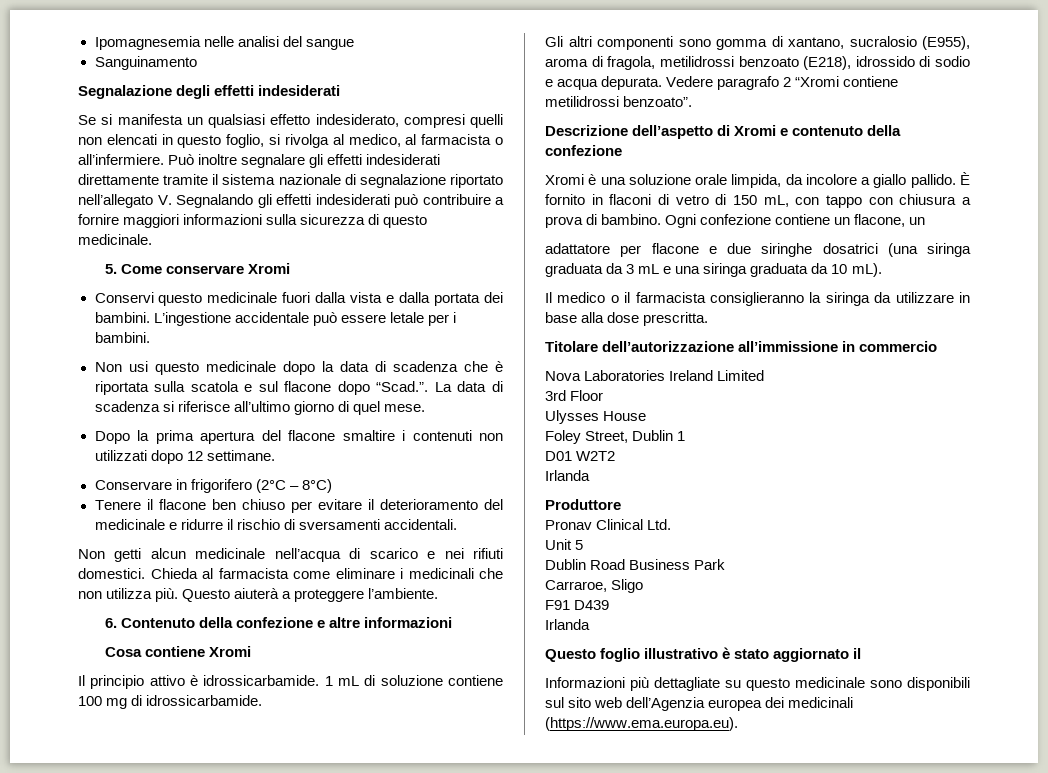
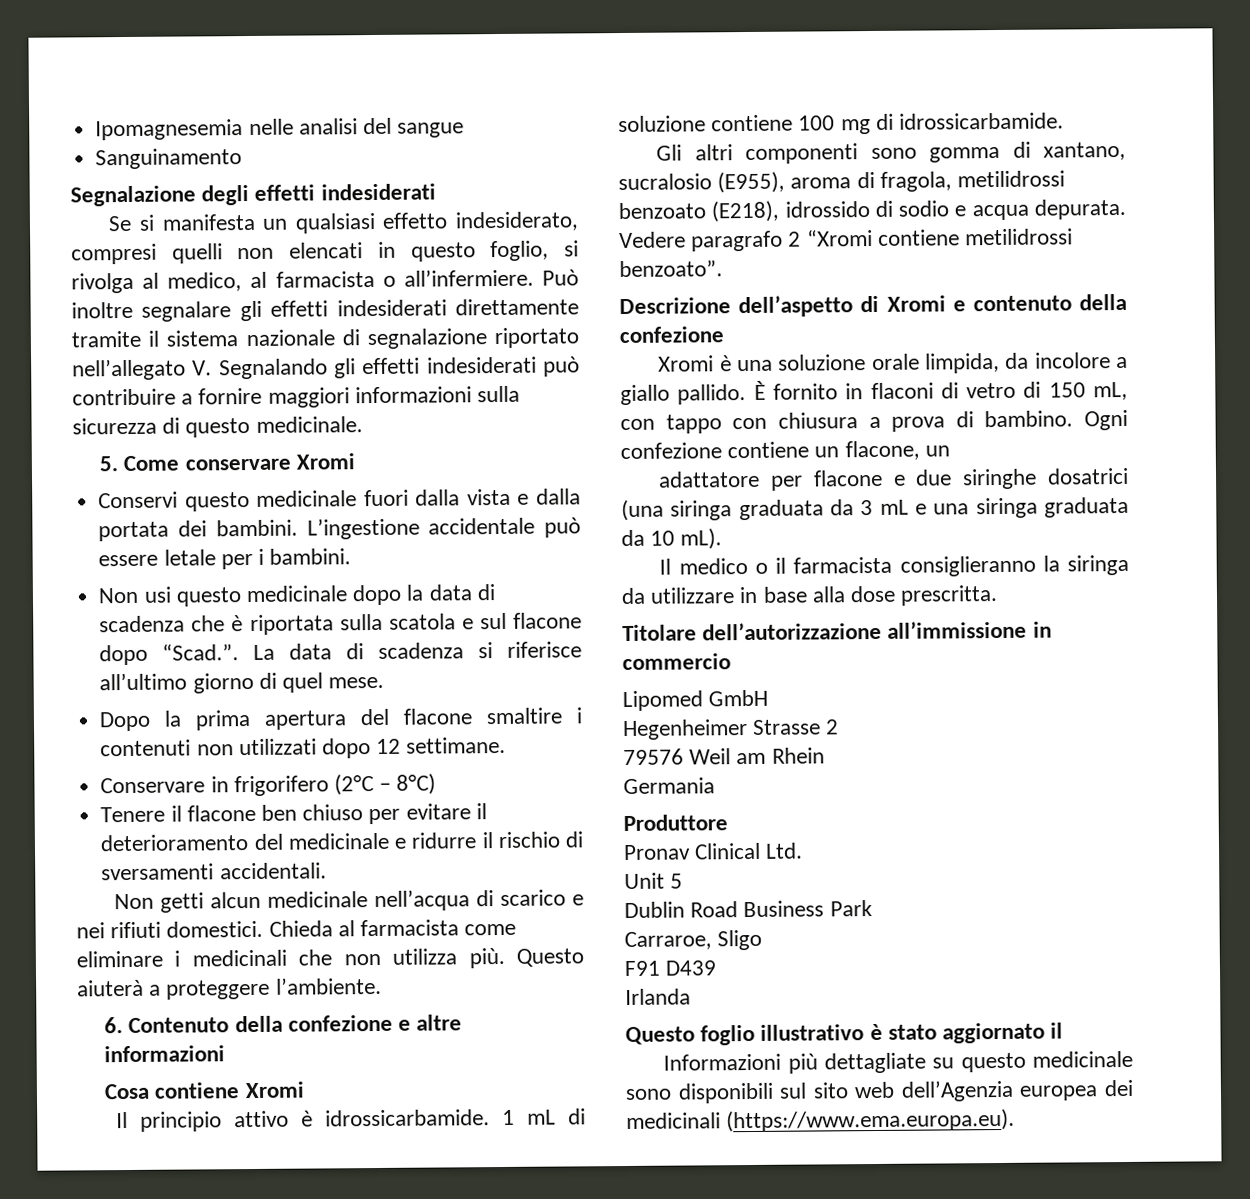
- Nova Laboratories Ireland Limited
- 3rd Floor
- Ulysses House
- Foley Street, Dublin 1
- D01 W2T2
- Irlanda
+ Lipomed GmbH
+ Hegenheimer Strasse 2
+ 79576 Weil am Rhein
+ Germania

